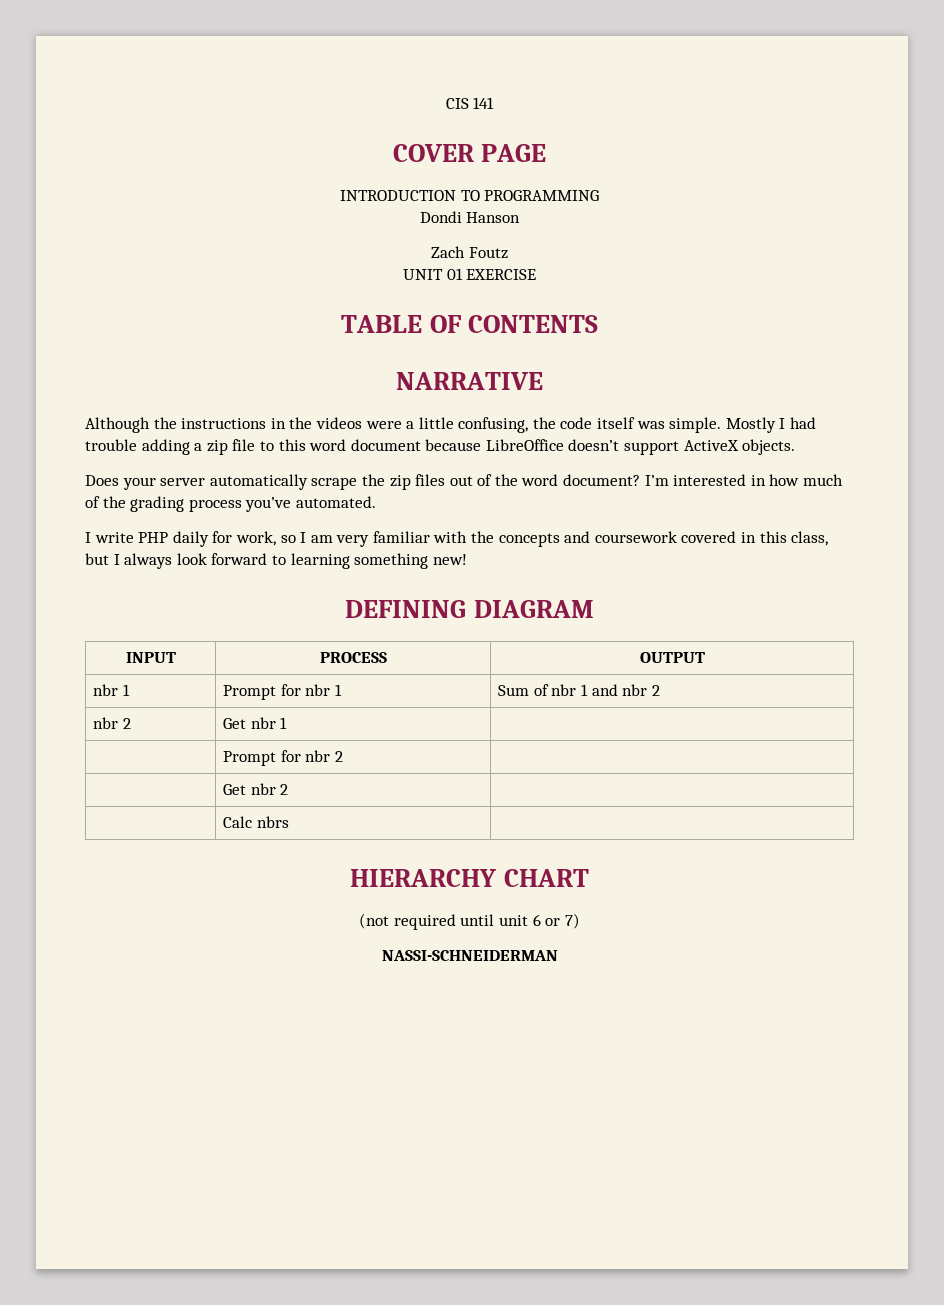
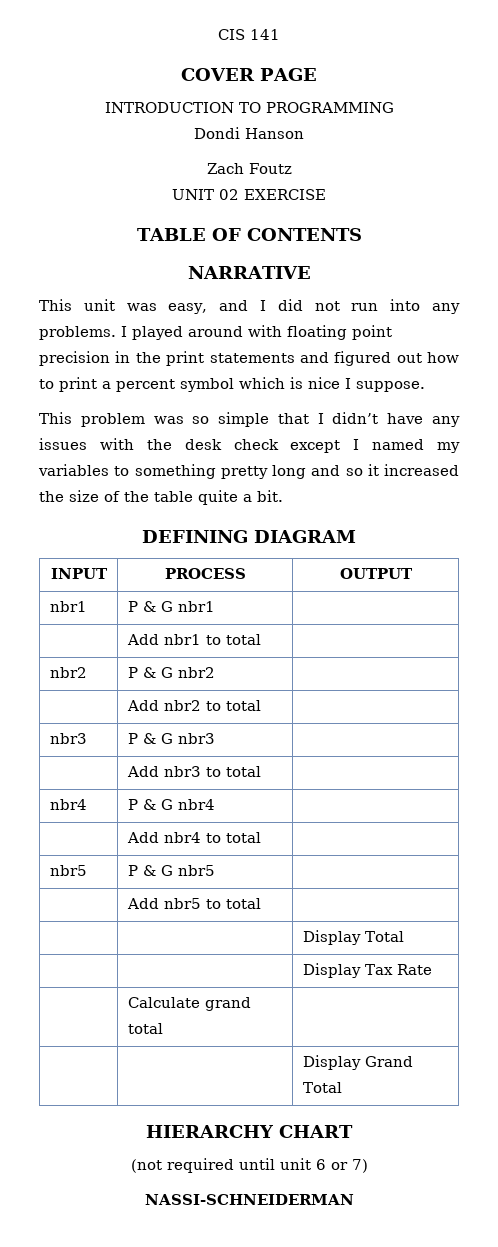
- UNIT 01 EXERCISE
+ UNIT 02 EXERCISE
- Although the instructions in the videos were a little confusing, the code itself was simple. Mostly I had trouble adding a zip file to this word document because LibreOffice doesn’t support ActiveX objects.
- Does your server automatically scrape the zip files out of the word document? I’m interested in how much of the grading process you’ve automated.
- I write PHP daily for work, so I am very familiar with the concepts and coursework covered in this class, but I always look forward to learning something new!
+ This unit was easy, and I did not run into any problems. I played around with floating point precision in the print statements and figured out how to print a percent symbol which is nice I suppose.
+ This problem was so simple that I didn’t have any issues with the desk check except I named my variables to something pretty long and so it increased the size of the table quite a bit.
- nbr 1 | Prompt for nbr 1 | Sum of nbr 1 and nbr 2
- nbr 2 | Get nbr 1 |
- | Prompt for nbr 2 |
- | Get nbr 2 |
- | Calc nbrs |
+ nbr1 | P & G nbr1 |
+ | Add nbr1 to total |
+ nbr2 | P & G nbr2 |
+ | Add nbr2 to total |
+ nbr3 | P & G nbr3 |
+ | Add nbr3 to total |
+ nbr4 | P & G nbr4 |
+ | Add nbr4 to total |
+ nbr5 | P & G nbr5 |
+ | Add nbr5 to total |
+ | | Display Total
+ | | Display Tax Rate
+ | Calculate grand total |
+ | | Display Grand Total

